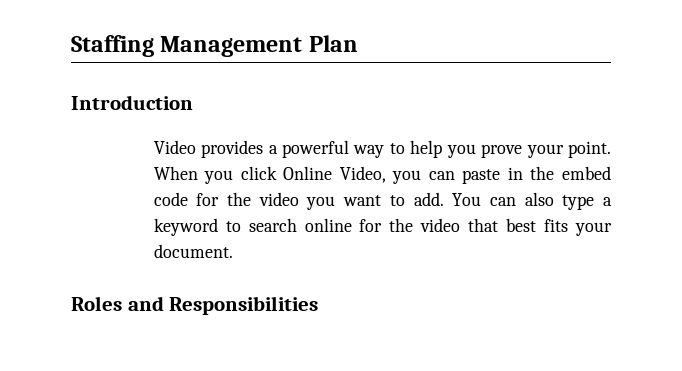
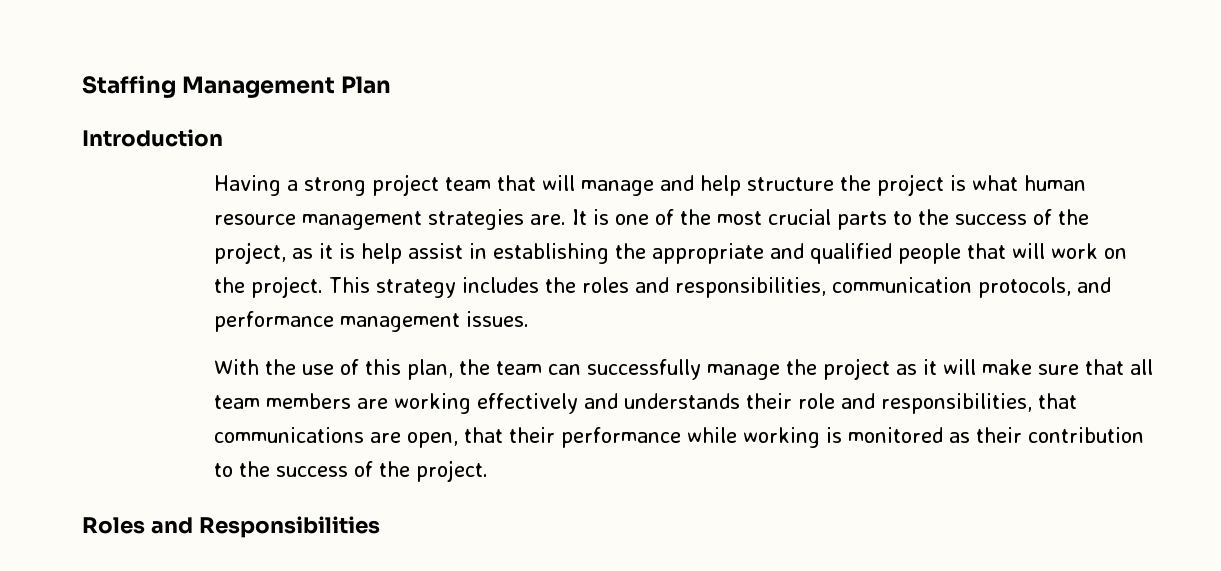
- Video provides a powerful way to help you prove your point. When you click Online Video, you can paste in the embed code for the video you want to add. You can also type a keyword to search online for the video that best fits your document.
+ Having a strong project team that will manage and help structure the project is what human resource management strategies are. It is one of the most crucial parts to the success of the project, as it is help assist in establishing the appropriate and qualified people that will work on the project. This strategy includes the roles and responsibilities, communication protocols, and performance management issues.
+ With the use of this plan, the team can successfully manage the project as it will make sure that all team members are working effectively and understands their role and responsibilities, that communications are open, that their performance while working is monitored as their contribution to the success of the project.

